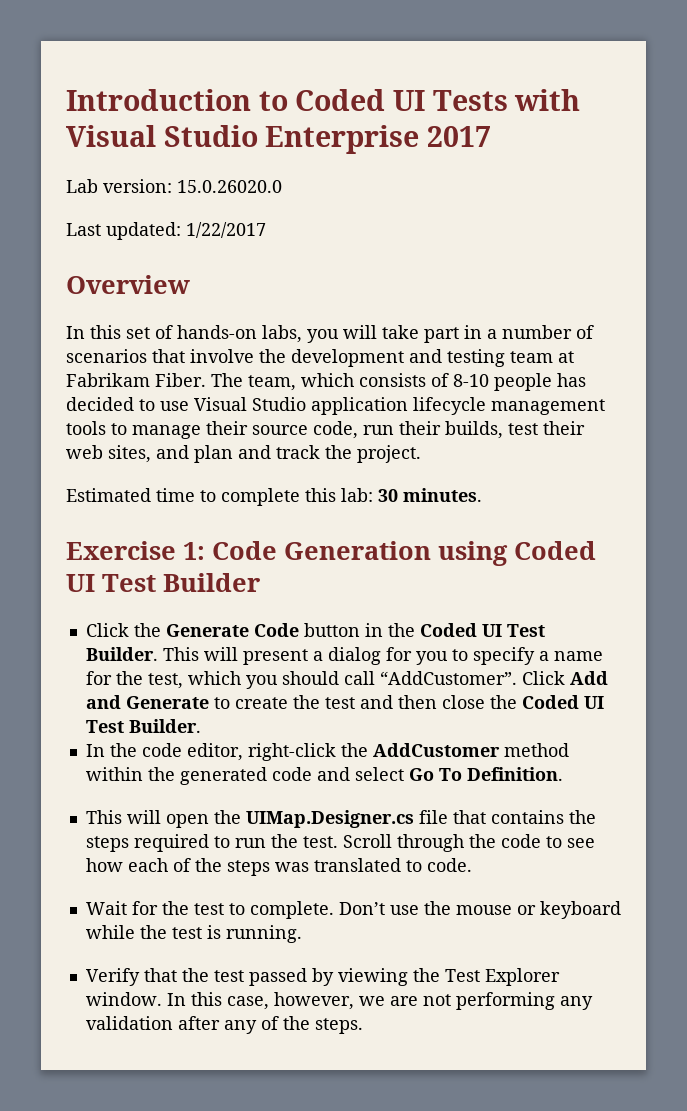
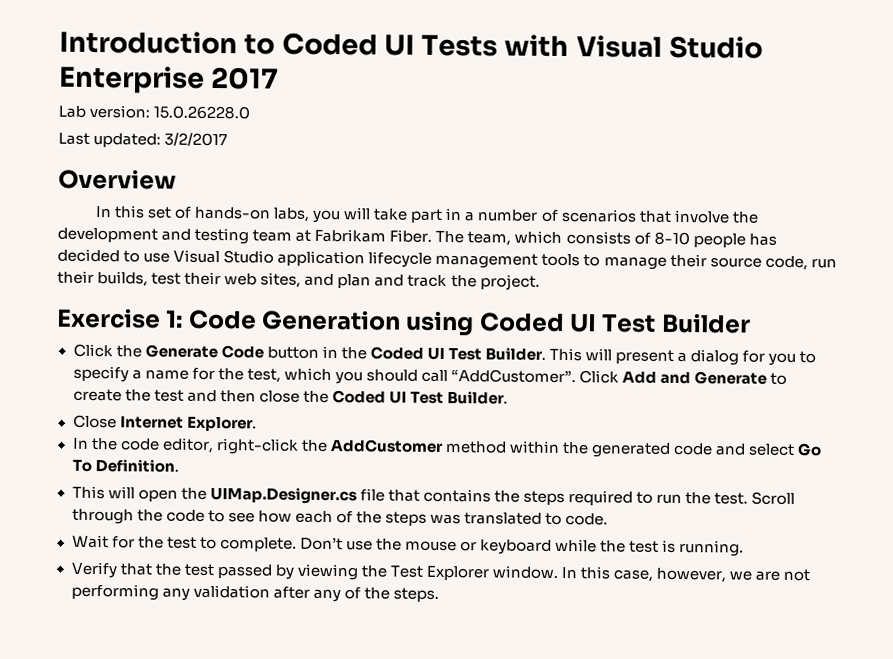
- Lab version: 15.0.26020.0
+ Lab version: 15.0.26228.0
- Last updated: 1/22/2017
+ Last updated: 3/2/2017
- Estimated time to complete this lab: 30 minutes.
+ Close Internet Explorer.

